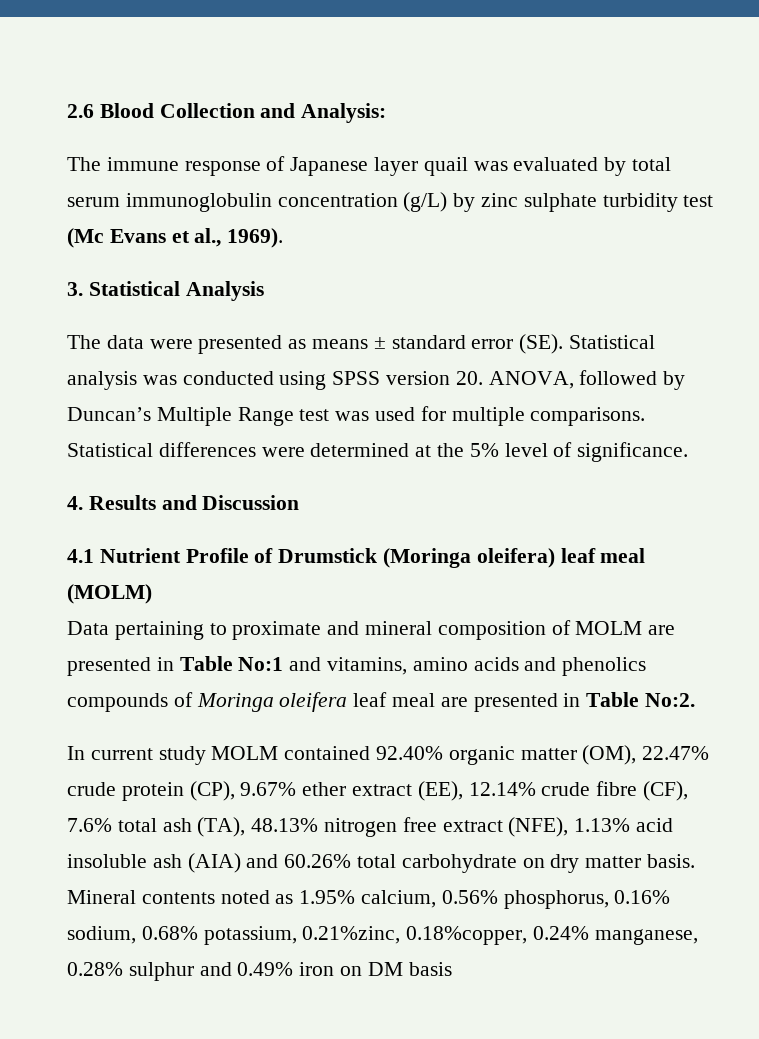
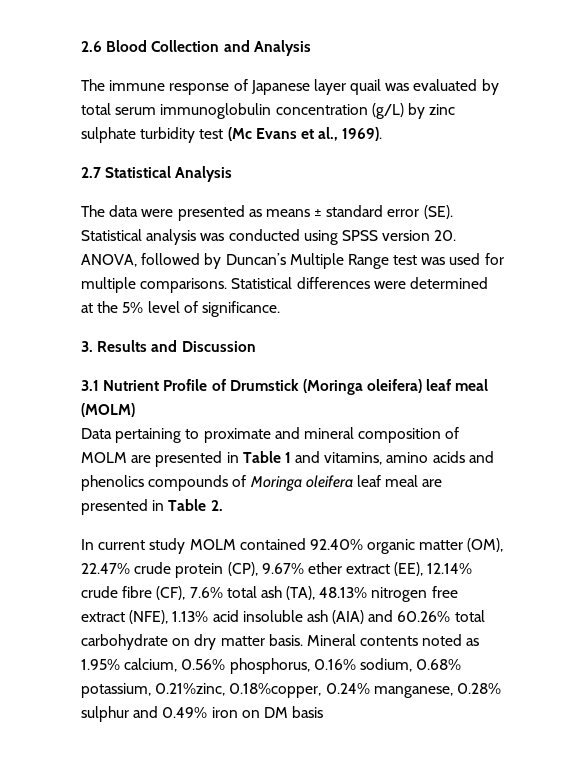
- 2.6 Blood Collection and Analysis:
+ 2.6 Blood Collection and Analysis
- 3. Statistical Analysis
+ 2.7 Statistical Analysis
- 4. Results and Discussion
+ 3. Results and Discussion
- 4.1 Nutrient Profile of Drumstick (Moringa oleifera) leaf meal (MOLM)
+ 3.1 Nutrient Profile of Drumstick (Moringa oleifera) leaf meal (MOLM)
- Data pertaining to proximate and mineral composition of MOLM are presented in Table No:1 and vitamins, amino acids and phenolics compounds of Moringa oleifera leaf meal are presented in Table No:2.
+ Data pertaining to proximate and mineral composition of MOLM are presented in Table 1 and vitamins, amino acids and phenolics compounds of Moringa oleifera leaf meal are presented in Table 2.

